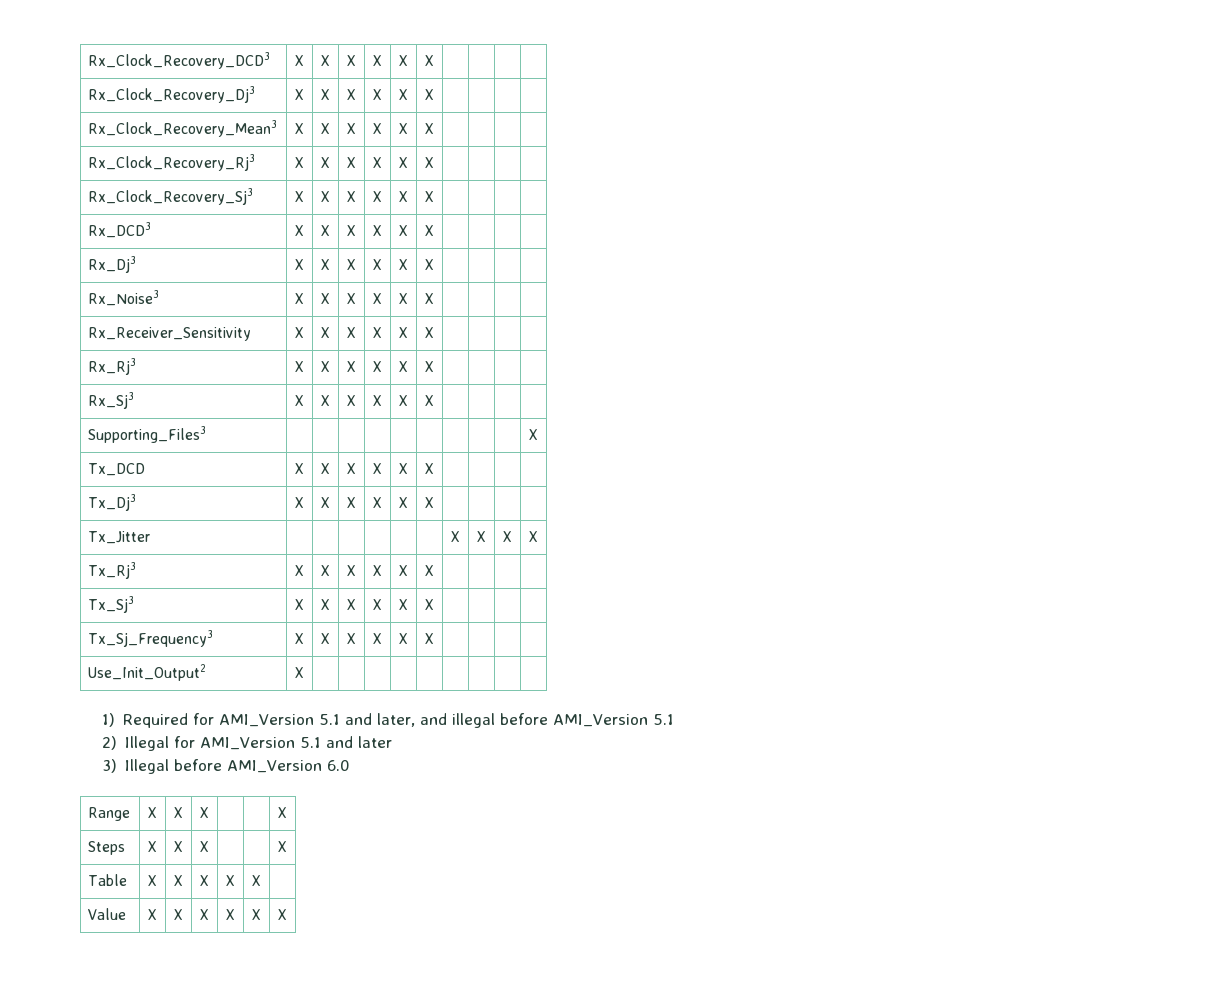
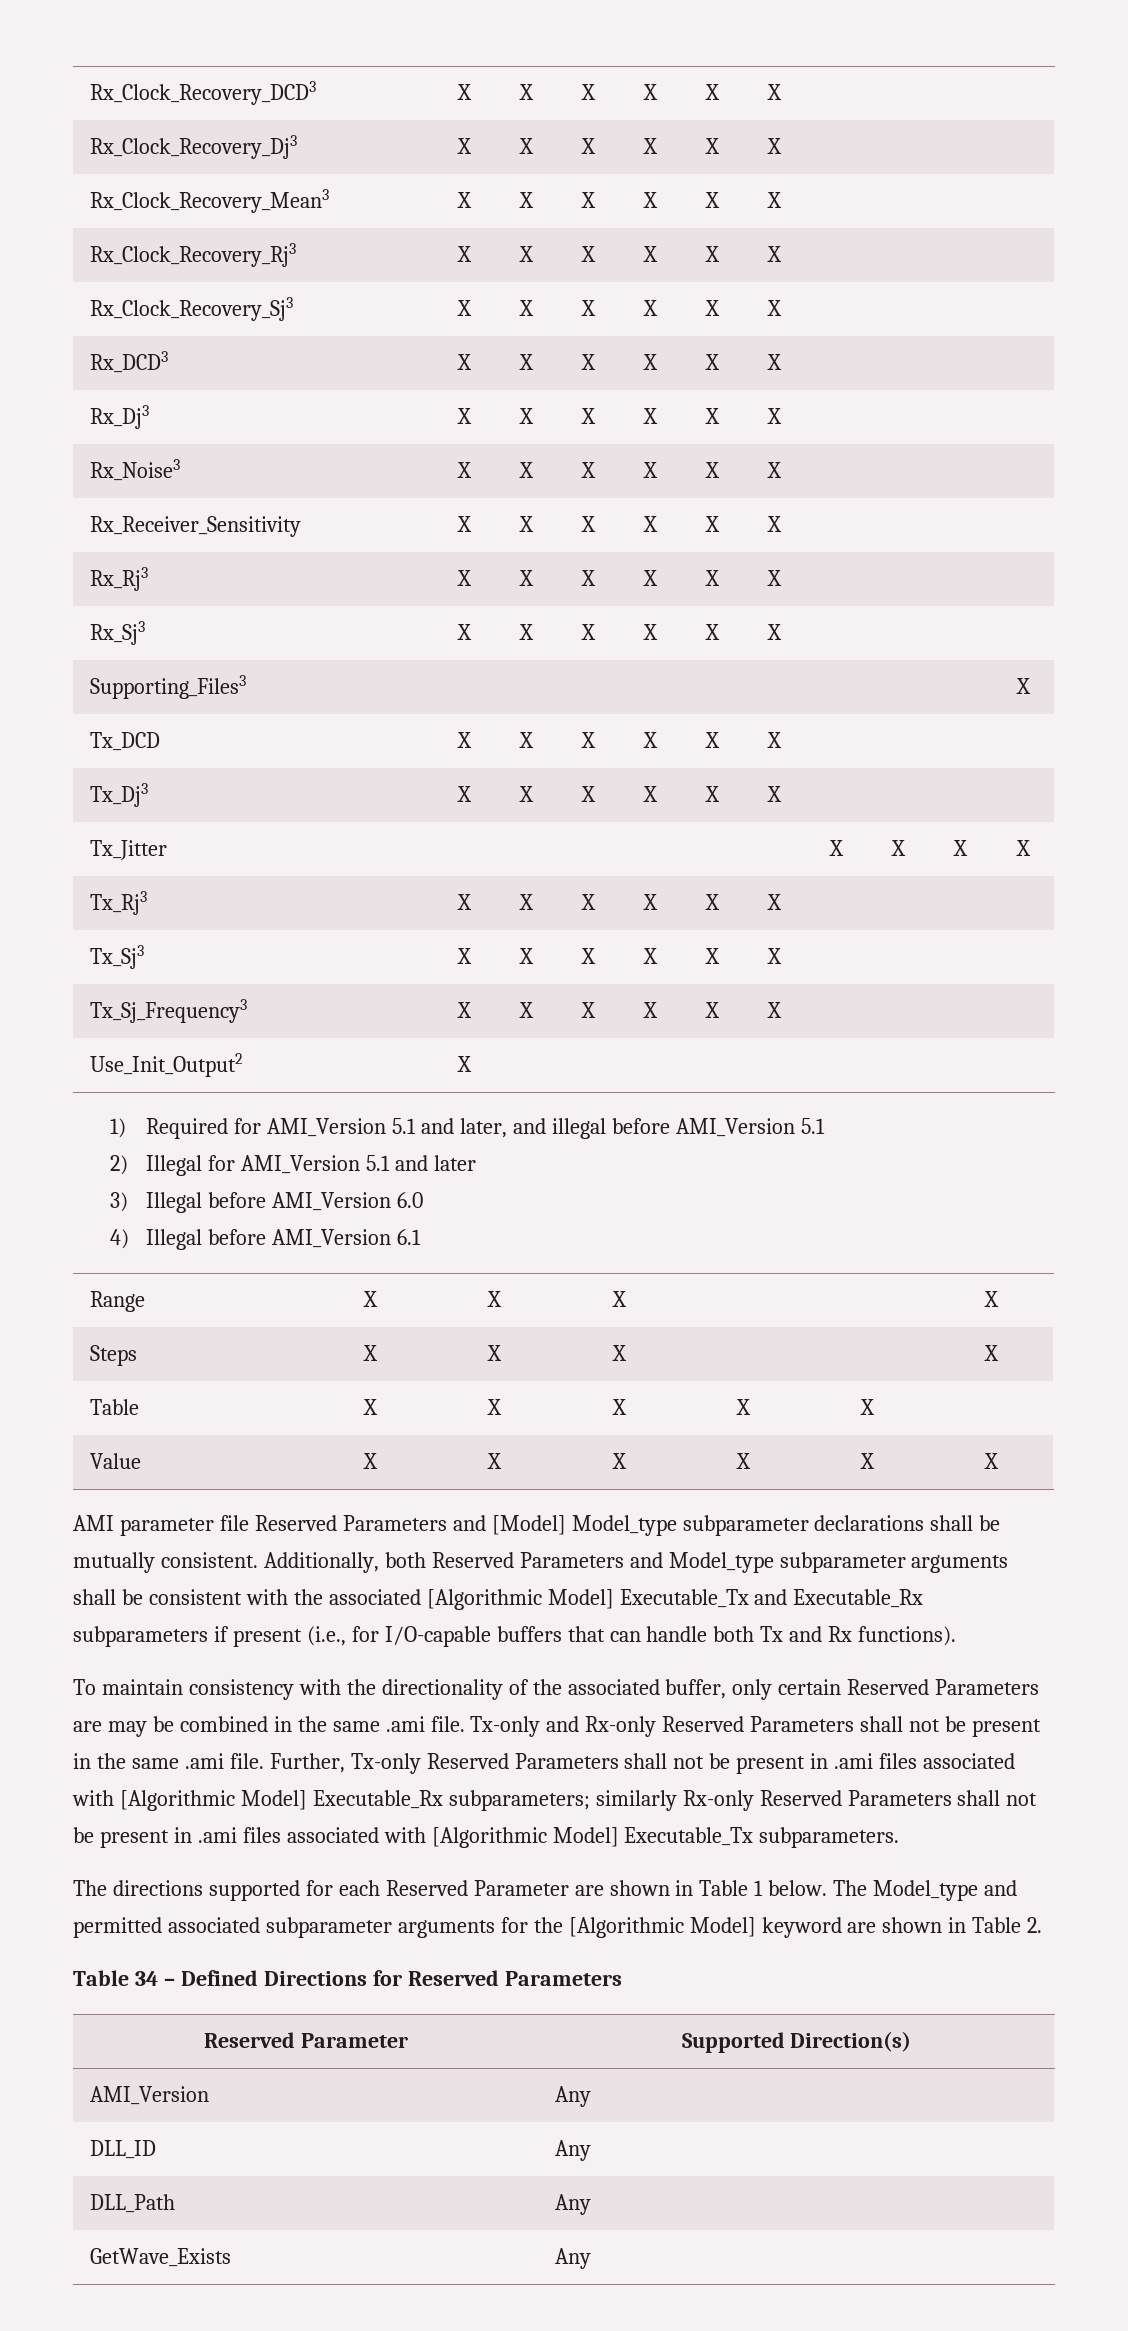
+ 4) Illegal before AMI_Version 6.1
+ AMI parameter file Reserved Parameters and [Model] Model_type subparameter declarations shall be mutually consistent. Additionally, both Reserved Parameters and Model_type subparameter arguments shall be consistent with the associated [Algorithmic Model] Executable_Tx and Executable_Rx subparameters if present (i.e., for I/O-capable buffers that can handle both Tx and Rx functions).
+ To maintain consistency with the directionality of the associated buffer, only certain Reserved Parameters are may be combined in the same .ami file. Tx-only and Rx-only Reserved Parameters shall not be present in the same .ami file. Further, Tx-only Reserved Parameters shall not be present in .ami files associated with [Algorithmic Model] Executable_Rx subparameters; similarly Rx-only Reserved Parameters shall not be present in .ami files associated with [Algorithmic Model] Executable_Tx subparameters.
+ The directions supported for each Reserved Parameter are shown in Table 1 below. The Model_type and permitted associated subparameter arguments for the [Algorithmic Model] keyword are shown in Table 2.
+ Table 34 – Defined Directions for Reserved Parameters
+ Reserved Parameter | Supported Direction(s)
+ AMI_Version | Any
+ DLL_ID | Any
+ DLL_Path | Any
+ GetWave_Exists | Any

